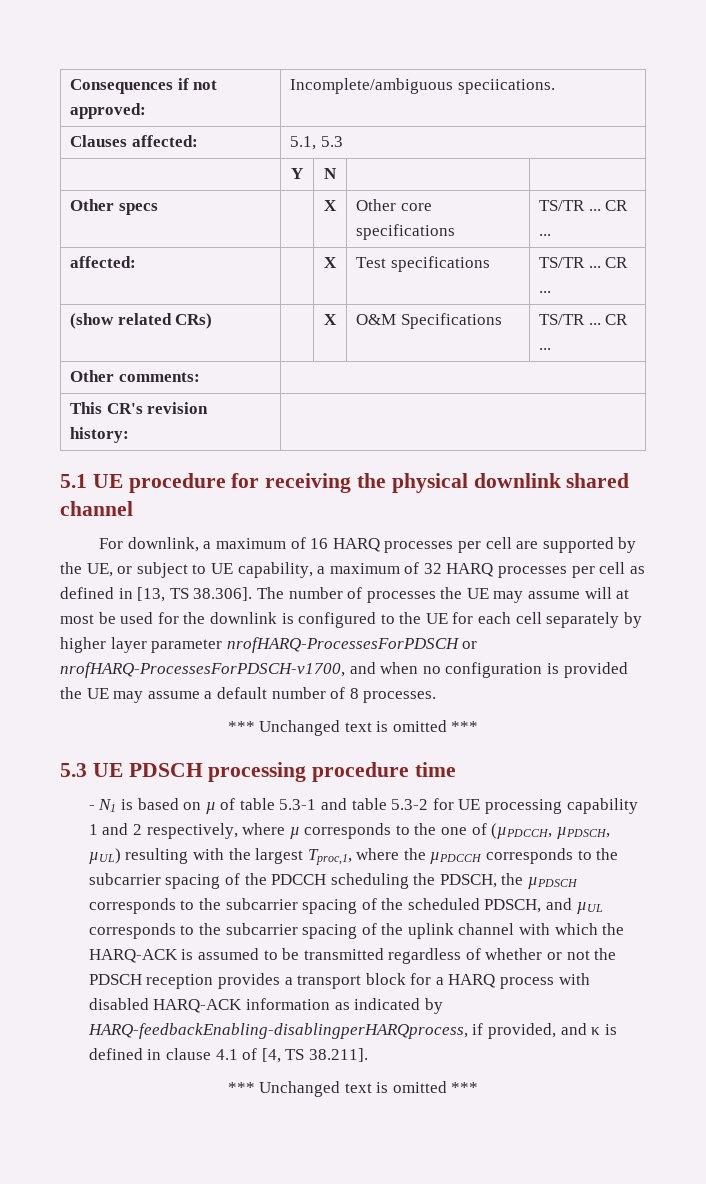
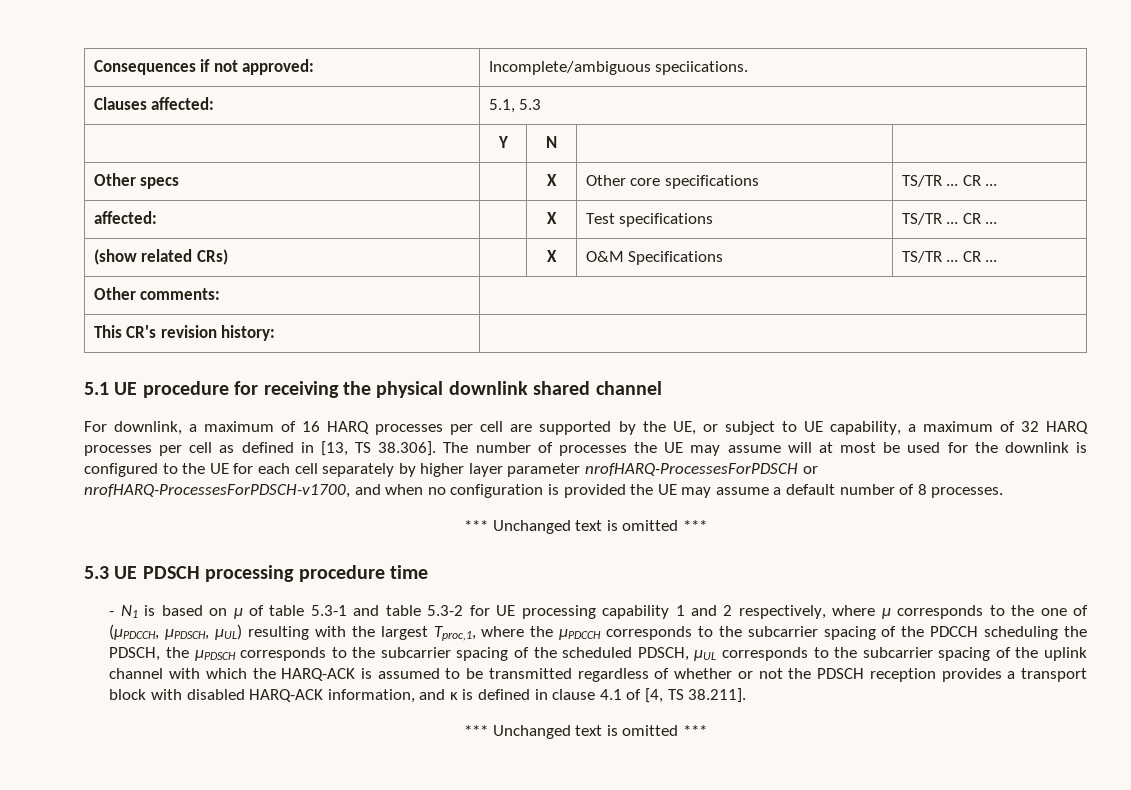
- - N1 is based on µ of table 5.3-1 and table 5.3-2 for UE processing capability 1 and 2 respectively, where µ corresponds to the one of (µPDCCH, µPDSCH, µUL) resulting with the largest Tproc,1, where the µPDCCH corresponds to the subcarrier spacing of the PDCCH scheduling the PDSCH, the µPDSCH corresponds to the subcarrier spacing of the scheduled PDSCH, and µUL corresponds to the subcarrier spacing of the uplink channel with which the HARQ-ACK is assumed to be transmitted regardless of whether or not the PDSCH reception provides a transport block for a HARQ process with disabled HARQ-ACK information as indicated by HARQ-feedbackEnabling-disablingperHARQprocess, if provided, and κ is defined in clause 4.1 of [4, TS 38.211].
+ - N1 is based on µ of table 5.3-1 and table 5.3-2 for UE processing capability 1 and 2 respectively, where µ corresponds to the one of (µPDCCH, µPDSCH, µUL) resulting with the largest Tproc,1, where the µPDCCH corresponds to the subcarrier spacing of the PDCCH scheduling the PDSCH, the µPDSCH corresponds to the subcarrier spacing of the scheduled PDSCH, µUL corresponds to the subcarrier spacing of the uplink channel with which the HARQ-ACK is assumed to be transmitted regardless of whether or not the PDSCH reception provides a transport block with disabled HARQ-ACK information, and κ is defined in clause 4.1 of [4, TS 38.211].

